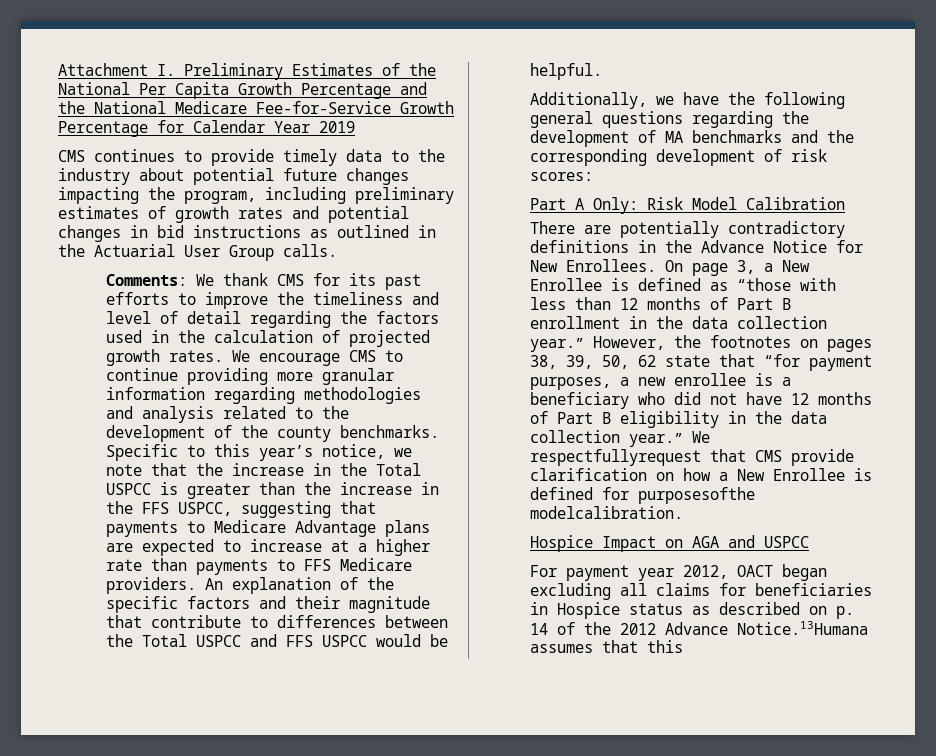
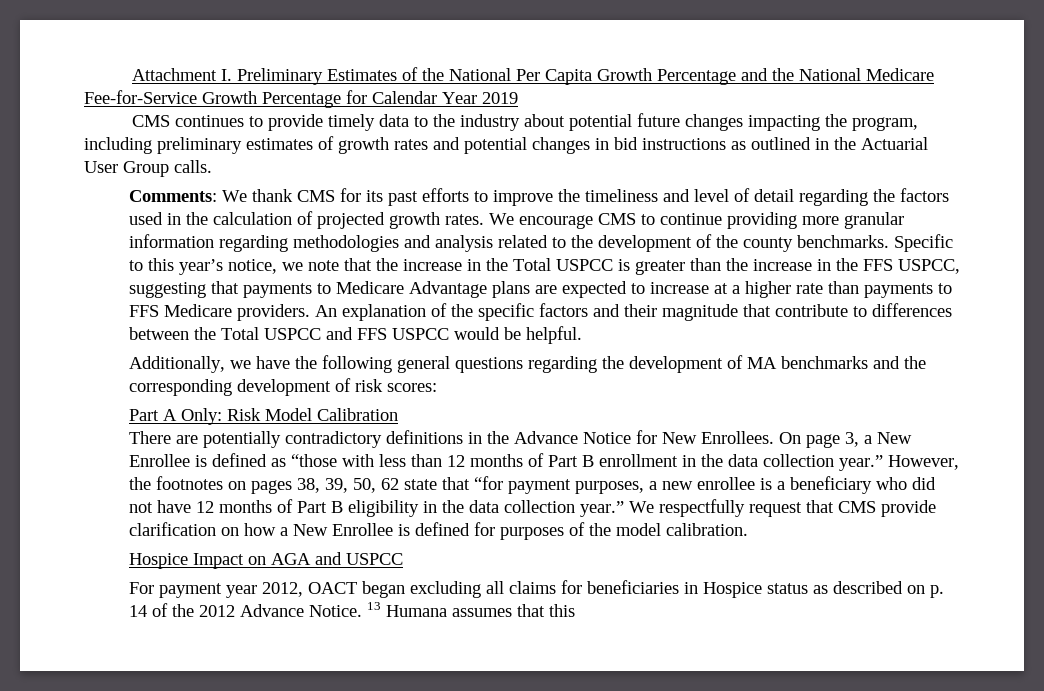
- We respectfullyrequest that CMS provide clarification on how a New Enrollee is defined for purposesofthe modelcalibration.
+ We respectfully request that CMS provide clarification on how a New Enrollee is defined for purposes of the model calibration.
- For payment year 2012, OACT began excluding all claims for beneficiaries in Hospice status as described on p. 14 of the 2012 Advance Notice.13Humana assumes that this
+ For payment year 2012, OACT began excluding all claims for beneficiaries in Hospice status as described on p. 14 of the 2012 Advance Notice. 13 Humana assumes that this

